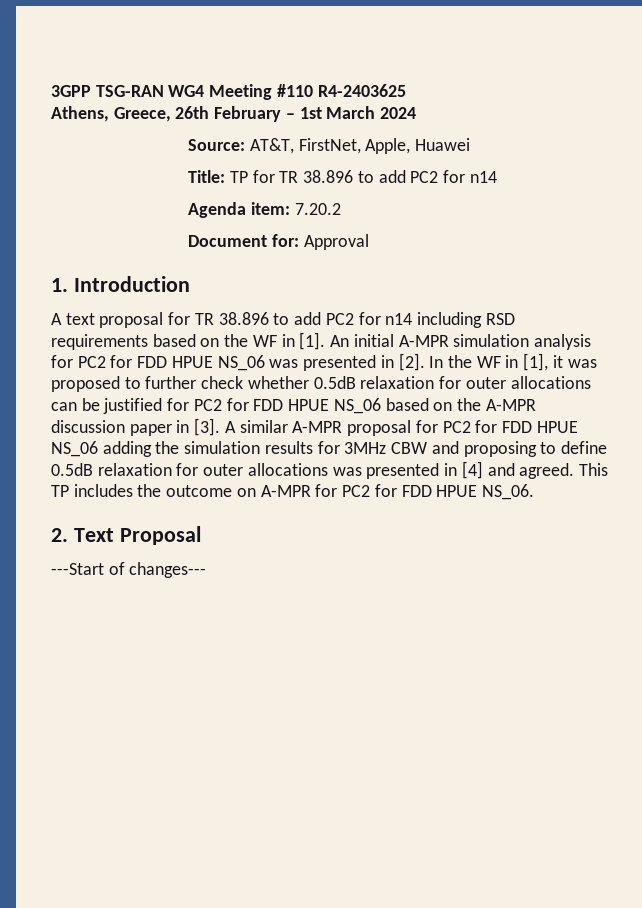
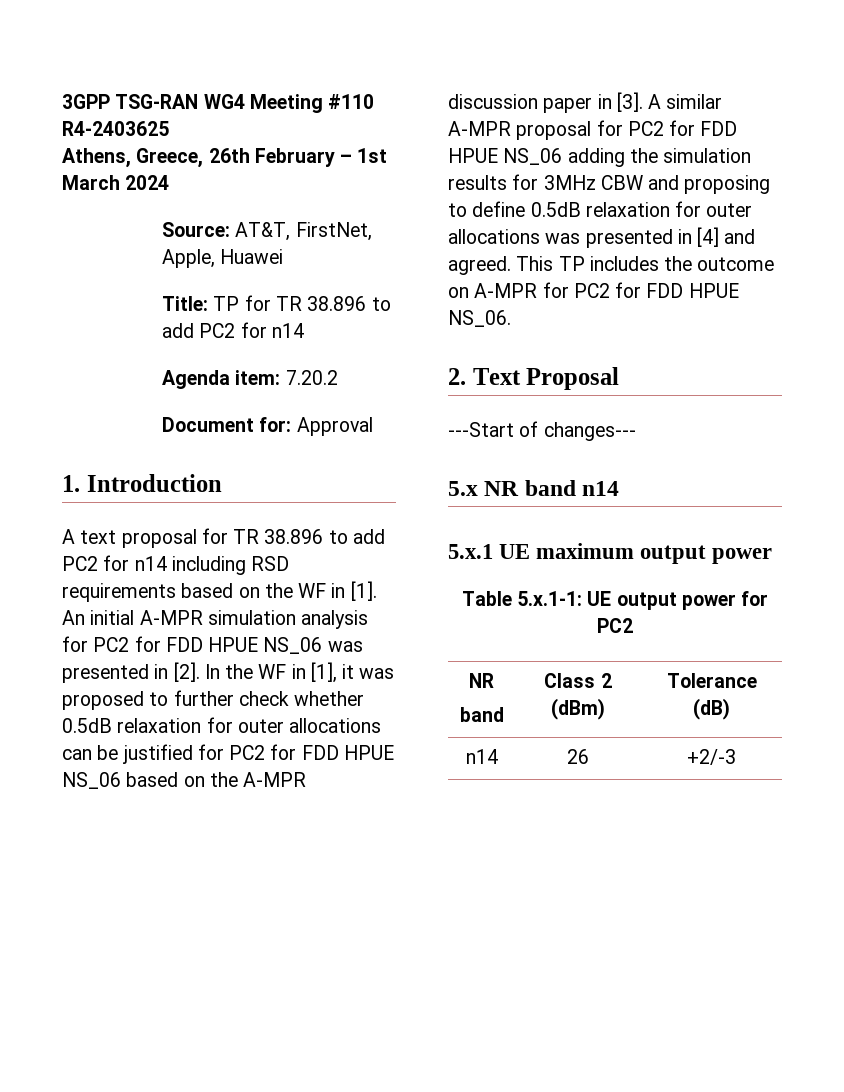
+ 5.x NR band n14
+ 5.x.1 UE maximum output power
+ Table 5.x.1-1: UE output power for PC2
+ NR
+ band | Class 2 (dBm) | Tolerance (dB)
+ n14 | 26 | +2/-3

